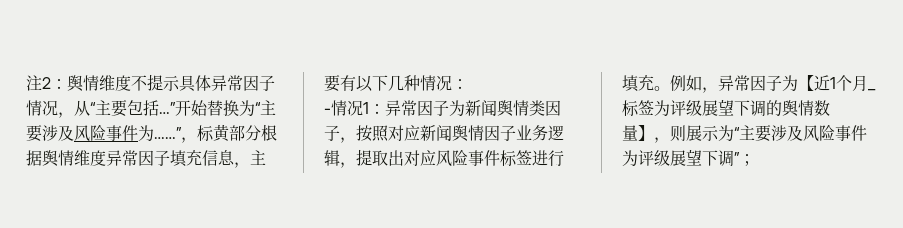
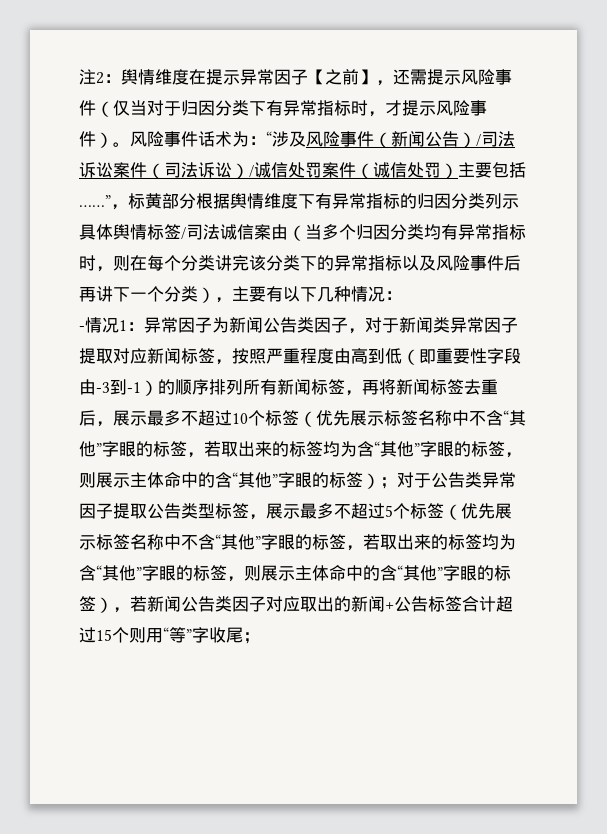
- 注2：舆情维度不提示具体异常因子情况，从“主要包括…”开始替换为“主要涉及风险事件为……”
+ 注2：舆情维度在提示异常因子【之前】，还需提示风险事件（仅当对于归因分类下有异常指标时，才提示风险事件）。风险事件话术为：“涉及风险事件（新闻公告）/司法诉讼案件（司法诉讼）/诚信处罚案件（诚信处罚）主要包括……”
- ，标黄部分根据舆情维度异常因子填充信息，主要有以下几种情况：
+ ，标黄部分根据舆情维度下有异常指标的归因分类列示具体舆情标签/司法诚信案由（当多个归因分类均有异常指标时，则在每个分类讲完该分类下的异常指标以及风险事件后再讲下一个分类），主要有以下几种情况：
- -情况1：异常因子为新闻舆情类因子，按照对应新闻舆情因子业务逻辑，提取出对应风险事件标签进行填充。例如，异常因子为【近1个月_标签为评级展望下调的舆情数量】，则展示为“主要涉及风险事件为评级展望下调”；
+ -情况1：异常因子为新闻公告类因子，对于新闻类异常因子提取对应新闻标签，按照严重程度由高到低（即重要性字段由-3到-1）的顺序排列所有新闻标签，再将新闻标签去重后，展示最多不超过10个标签（优先展示标签名称中不含“其他”字眼的标签，若取出来的标签均为含“其他”字眼的标签，则展示主体命中的含“其他”字眼的标签）；对于公告类异常因子提取公告类型标签，展示最多不超过5个标签（优先展示标签名称中不含“其他”字眼的标签，若取出来的标签均为含“其他”字眼的标签，则展示主体命中的含“其他”字眼的标签），若新闻公告类因子对应取出的新闻+公告标签合计超过15个则用“等”字收尾；

